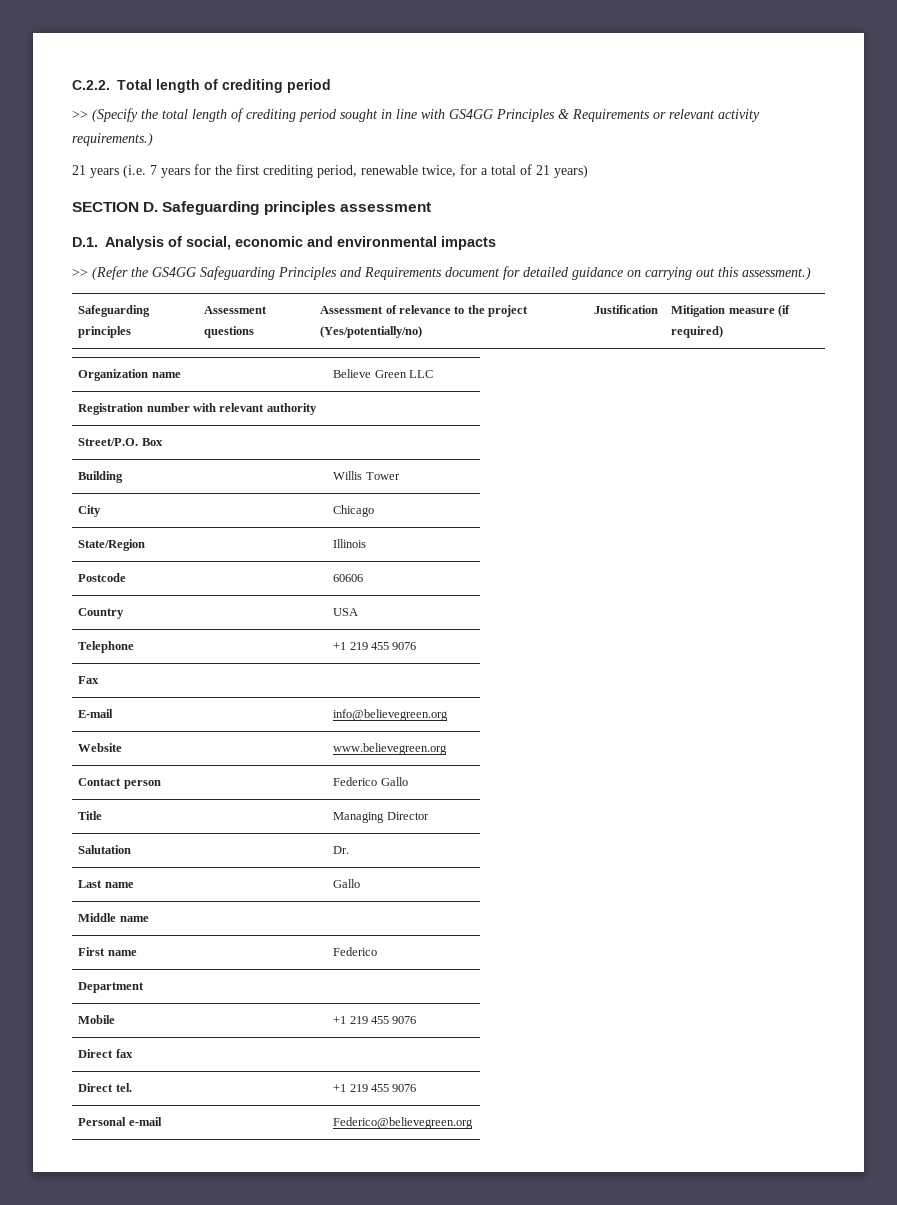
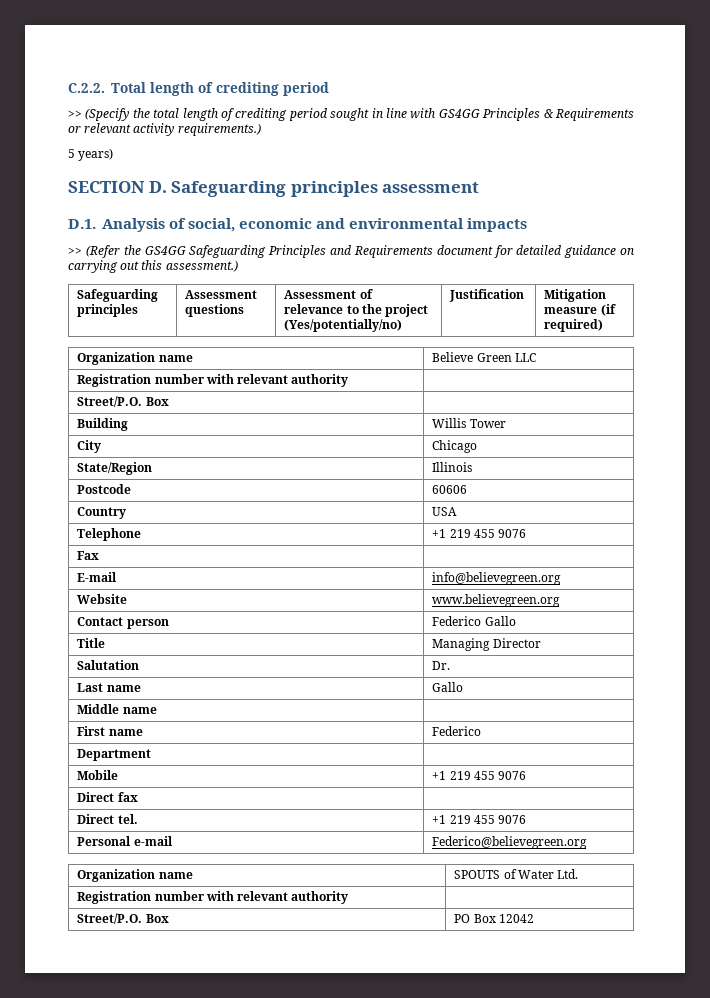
- 21 years (i.e. 7 years for the first crediting period, renewable twice, for a total of 21 years)
+ 5 years)
+ Organization name | SPOUTS of Water Ltd.
+ Registration number with relevant authority |
+ Street/P.O. Box | PO Box 12042

